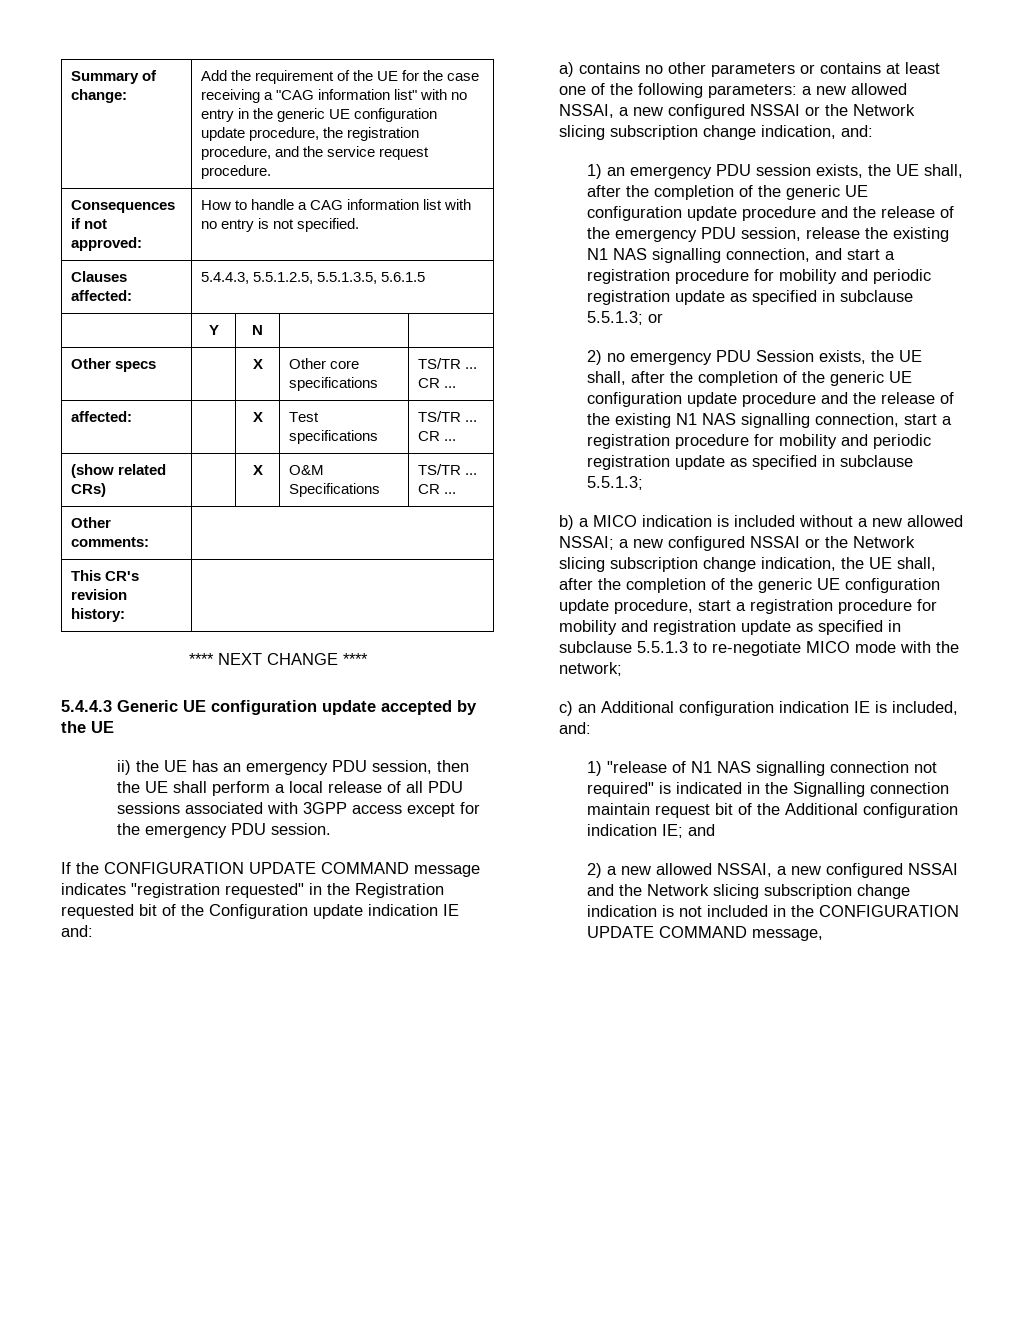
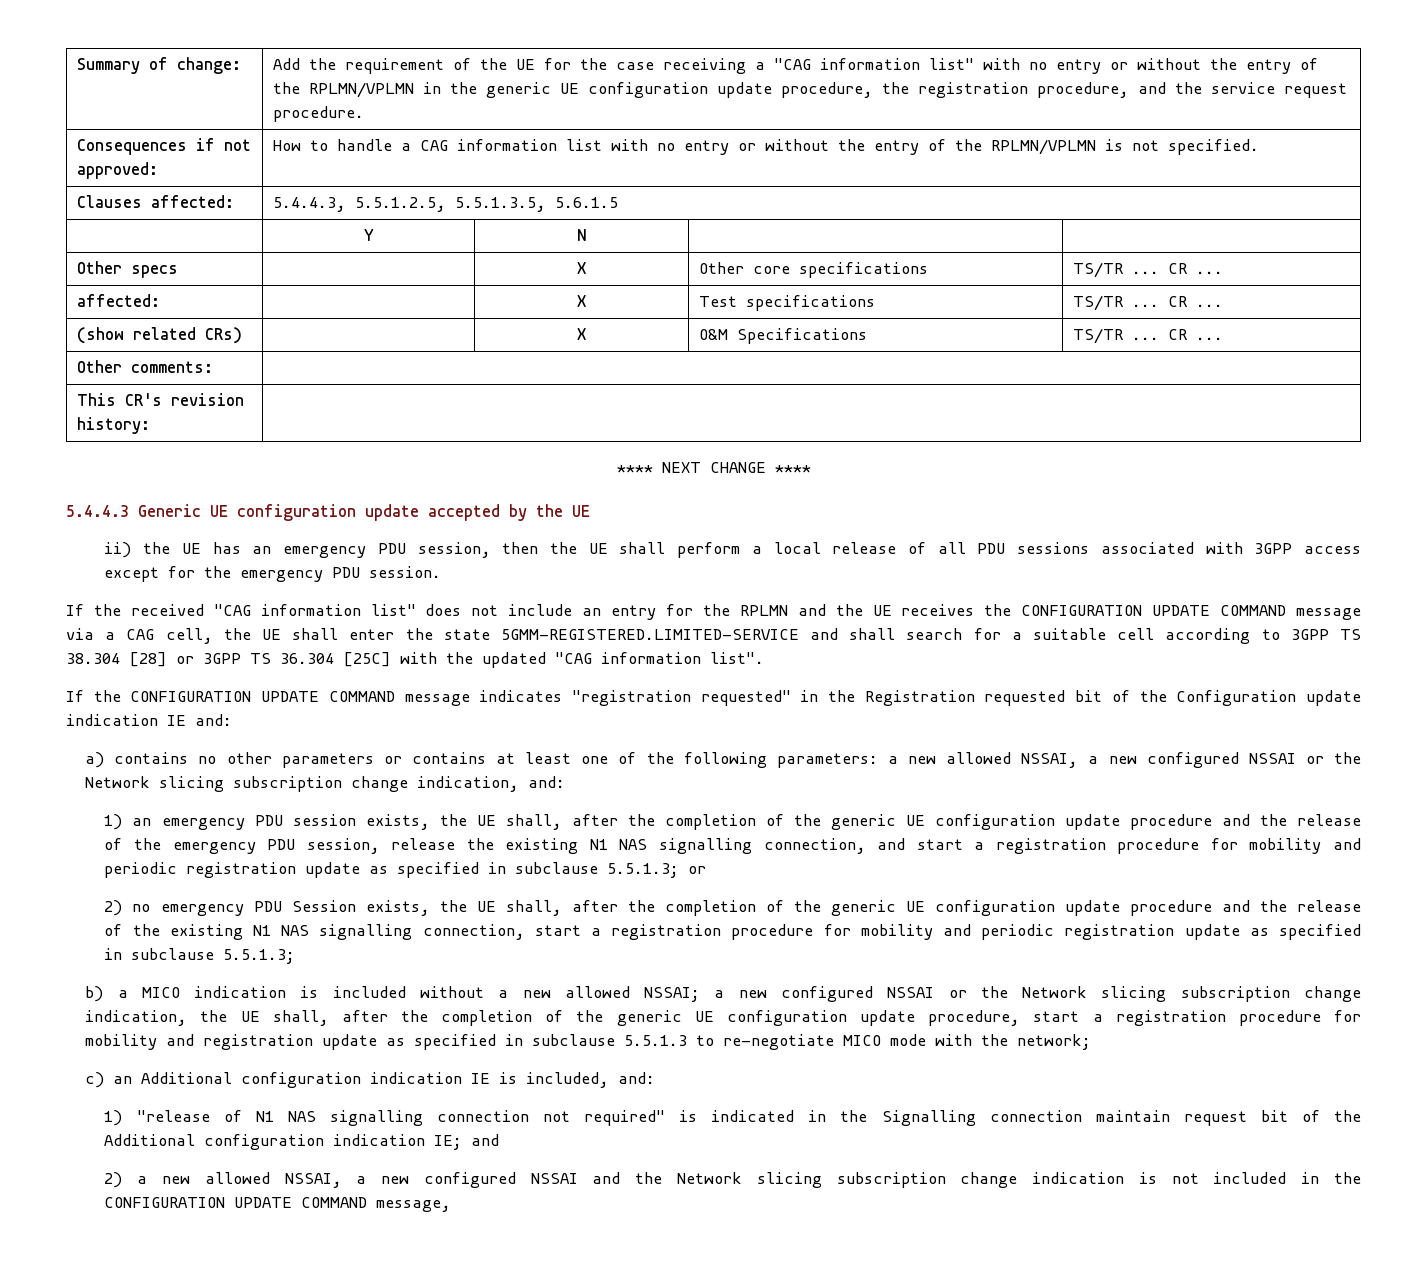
- Add the requirement of the UE for the case receiving a "CAG information list" with no entry in the generic UE configuration update procedure, the registration procedure, and the service request procedure.
+ Add the requirement of the UE for the case receiving a "CAG information list" with no entry or without the entry of the RPLMN/VPLMN in the generic UE configuration update procedure, the registration procedure, and the service request procedure.
- Consequences if not approved: | How to handle a CAG information list with no entry is not specified.
+ Consequences if not approved: | How to handle a CAG information list with no entry or without the entry of the RPLMN/VPLMN is not specified.
+ If the received "CAG information list" does not include an entry for the RPLMN and the UE receives the CONFIGURATION UPDATE COMMAND message via a CAG cell, the UE shall enter the state 5GMM-REGISTERED.LIMITED-SERVICE and shall search for a suitable cell according to 3GPP TS 38.304 [28] or 3GPP TS 36.304 [25C] with the updated "CAG information list".

